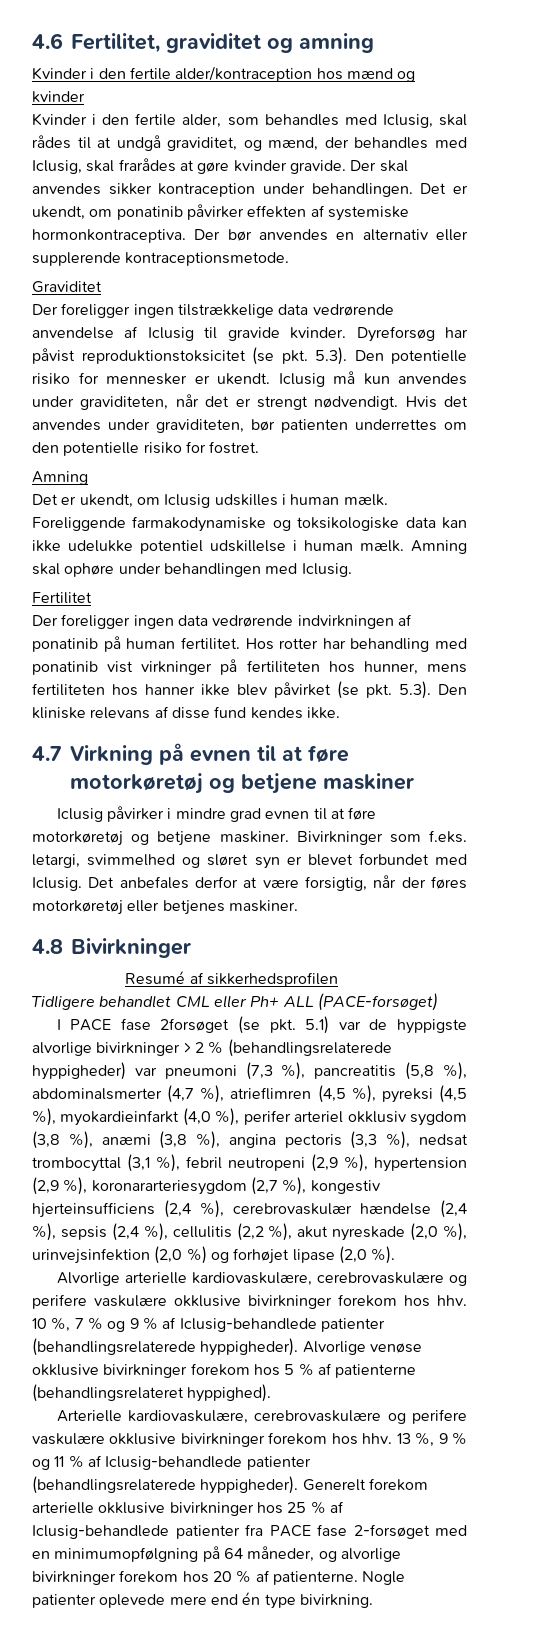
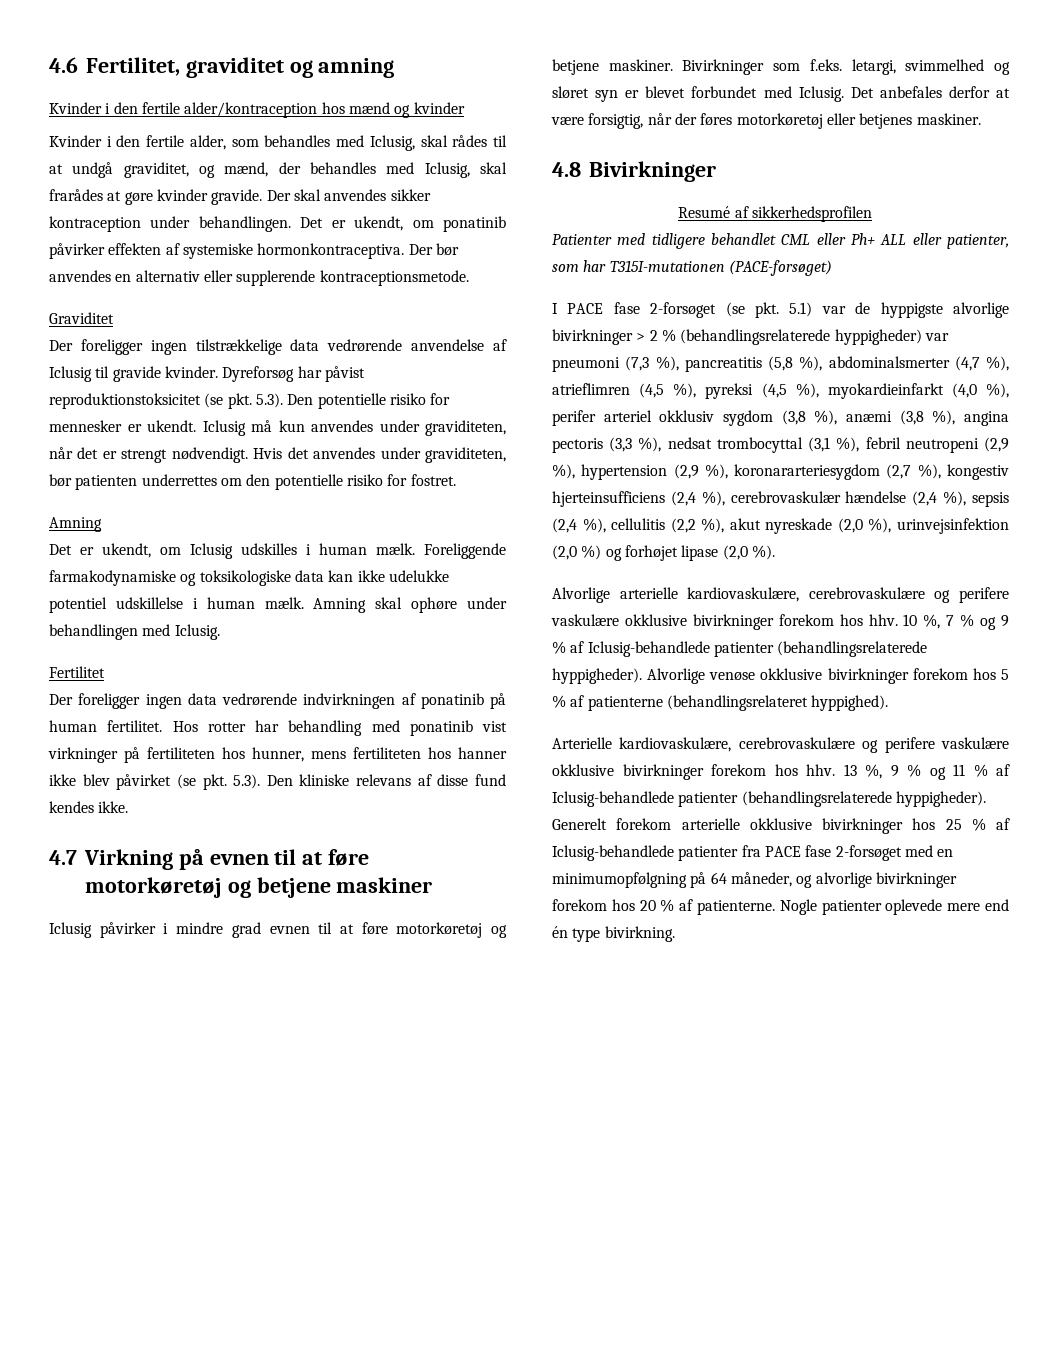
- Tidligere behandlet CML eller Ph+ ALL (PACE-forsøget)
+ Patienter med tidligere behandlet CML eller Ph+ ALL eller patienter, som har T315I-mutationen (PACE-forsøget)
- I PACE fase 2forsøget (se pkt. 5.1) var de hyppigste alvorlige bivirkninger > 2 % (behandlingsrelaterede hyppigheder) var pneumoni (7,3 %), pancreatitis (5,8 %), abdominalsmerter (4,7 %), atrieflimren (4,5 %), pyreksi (4,5 %), myokardieinfarkt (4,0 %), perifer arteriel okklusiv sygdom (3,8 %), anæmi (3,8 %), angina pectoris (3,3 %), nedsat trombocyttal (3,1 %), febril neutropeni (2,9 %), hypertension (2,9 %), koronararteriesygdom (2,7 %), kongestiv hjerteinsufficiens (2,4 %), cerebrovaskulær hændelse (2,4 %), sepsis (2,4 %), cellulitis (2,2 %), akut nyreskade (2,0 %), urinvejsinfektion (2,0 %) og forhøjet lipase (2,0 %).
+ I PACE fase 2-forsøget (se pkt. 5.1) var de hyppigste alvorlige bivirkninger > 2 % (behandlingsrelaterede hyppigheder) var pneumoni (7,3 %), pancreatitis (5,8 %), abdominalsmerter (4,7 %), atrieflimren (4,5 %), pyreksi (4,5 %), myokardieinfarkt (4,0 %), perifer arteriel okklusiv sygdom (3,8 %), anæmi (3,8 %), angina pectoris (3,3 %), nedsat trombocyttal (3,1 %), febril neutropeni (2,9 %), hypertension (2,9 %), koronararteriesygdom (2,7 %), kongestiv hjerteinsufficiens (2,4 %), cerebrovaskulær hændelse (2,4 %), sepsis (2,4 %), cellulitis (2,2 %), akut nyreskade (2,0 %), urinvejsinfektion (2,0 %) og forhøjet lipase (2,0 %).

